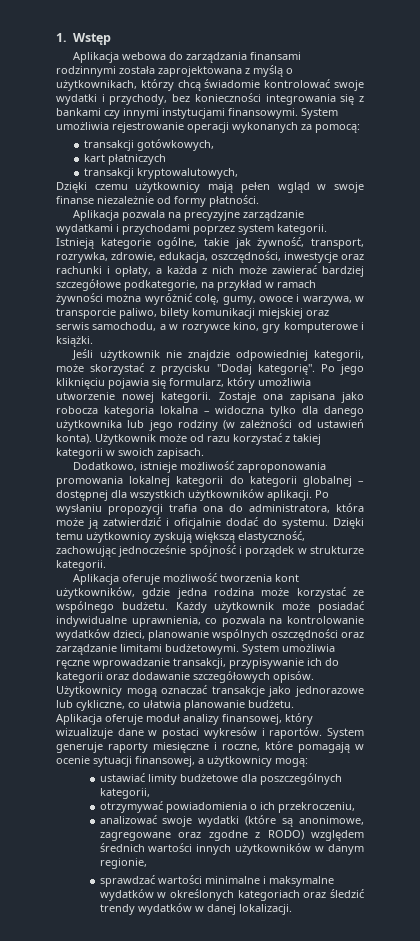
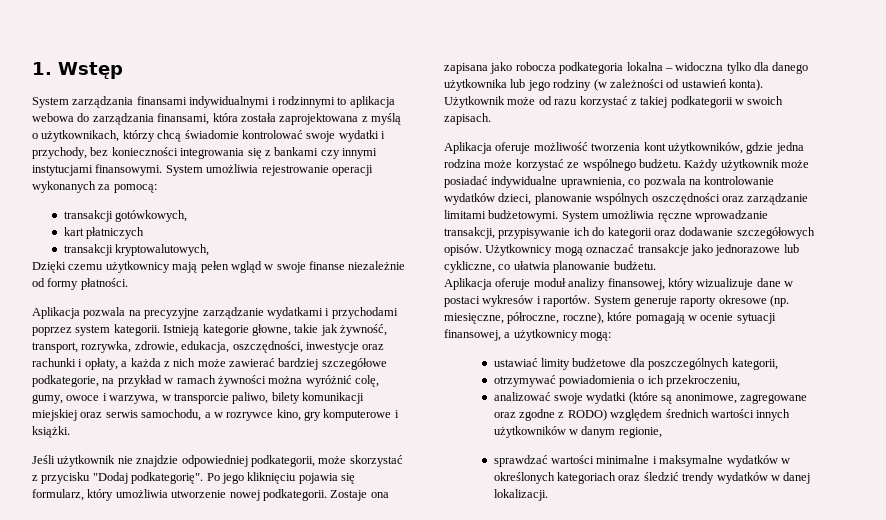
- Aplikacja webowa do zarządzania finansami rodzinnymi została zaprojektowana z myślą o użytkownikach, którzy chcą świadomie kontrolować swoje wydatki i przychody, bez konieczności integrowania się z bankami czy innymi instytucjami finansowymi.
+ System zarządzania finansami indywidualnymi i rodzinnymi to aplikacja webowa do zarządzania finansami, która została zaprojektowana z myślą o użytkownikach, którzy chcą świadomie kontrolować swoje wydatki i przychody, bez konieczności integrowania się z bankami czy innymi instytucjami finansowymi.
- Istnieją kategorie ogólne, takie jak żywność, transport, rozrywka, zdrowie, edukacja, oszczędności, inwestycje oraz rachunki i opłaty, a każda z nich może zawierać bardziej szczegółowe podkategorie, na przykład w ramach żywności można wyróżnić colę, gumy, owoce i warzywa, w transporcie paliwo, bilety komunikacji miejskiej oraz serwis samochodu, a w rozrywce kino, gry komputerowe i książki.
+ Istnieją kategorie głowne, takie jak żywność, transport, rozrywka, zdrowie, edukacja, oszczędności, inwestycje oraz rachunki i opłaty, a każda z nich może zawierać bardziej szczegółowe podkategorie, na przykład w ramach żywności można wyróżnić colę, gumy, owoce i warzywa, w transporcie paliwo, bilety komunikacji miejskiej oraz serwis samochodu, a w rozrywce kino, gry komputerowe i książki.
- Jeśli użytkownik nie znajdzie odpowiedniej kategorii, może skorzystać z przycisku "Dodaj kategorię".
+ Jeśli użytkownik nie znajdzie odpowiedniej podkategorii, może skorzystać z przycisku "Dodaj podkategorię".
- Po jego kliknięciu pojawia się formularz, który umożliwia utworzenie nowej kategorii.
+ Po jego kliknięciu pojawia się formularz, który umożliwia utworzenie nowej podkategorii.
- Zostaje ona zapisana jako robocza kategoria lokalna – widoczna tylko dla danego użytkownika lub jego rodziny (w zależności od ustawień konta).
+ Zostaje ona zapisana jako robocza podkategoria lokalna – widoczna tylko dla danego użytkownika lub jego rodziny (w zależności od ustawień konta).
- Użytkownik może od razu korzystać z takiej kategorii w swoich zapisach.
+ Użytkownik może od razu korzystać z takiej podkategorii w swoich zapisach.
- Dodatkowo, istnieje możliwość zaproponowania promowania lokalnej kategorii do kategorii globalnej – dostępnej dla wszystkich użytkowników aplikacji. Po wysłaniu propozycji trafia ona do administratora, która może ją zatwierdzić i oficjalnie dodać do systemu. Dzięki temu użytkownicy zyskują większą elastyczność, zachowując jednocześnie spójność i porządek w strukturze kategorii.
- System generuje raporty miesięczne i roczne, które pomagają w ocenie sytuacji finansowej, a użytkownicy mogą:
+ System generuje raporty okresowe (np. miesięczne, półroczne, roczne), które pomagają w ocenie sytuacji finansowej, a użytkownicy mogą:

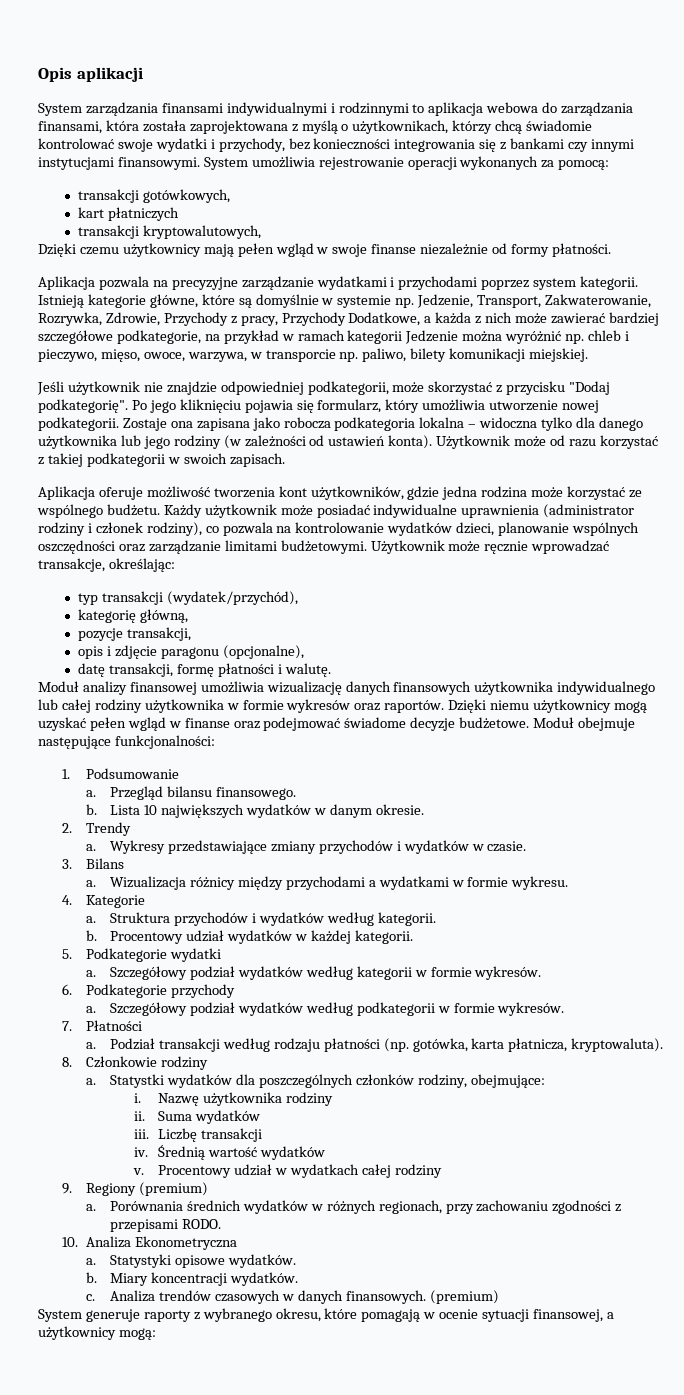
- 1. Wstęp
+ Opis aplikacji
- Istnieją kategorie głowne, takie jak żywność, transport, rozrywka, zdrowie, edukacja, oszczędności, inwestycje oraz rachunki i opłaty, a każda z nich może zawierać bardziej szczegółowe podkategorie, na przykład w ramach żywności można wyróżnić colę, gumy, owoce i warzywa, w transporcie paliwo, bilety komunikacji miejskiej oraz serwis samochodu, a w rozrywce kino, gry komputerowe i książki.
+ Istnieją kategorie główne, które są domyślnie w systemie np. Jedzenie, Transport, Zakwaterowanie, Rozrywka, Zdrowie, Przychody z pracy, Przychody Dodatkowe, a każda z nich może zawierać bardziej szczegółowe podkategorie, na przykład w ramach kategorii Jedzenie można wyróżnić np. chleb i pieczywo, mięso, owoce, warzywa, w transporcie np. paliwo, bilety komunikacji miejskiej.
- Każdy użytkownik może posiadać indywidualne uprawnienia, co pozwala na kontrolowanie wydatków dzieci, planowanie wspólnych oszczędności oraz zarządzanie limitami budżetowymi.
+ Każdy użytkownik może posiadać indywidualne uprawnienia (administrator rodziny i członek rodziny), co pozwala na kontrolowanie wydatków dzieci, planowanie wspólnych oszczędności oraz zarządzanie limitami budżetowymi.
- System umożliwia ręczne wprowadzanie transakcji, przypisywanie ich do kategorii oraz dodawanie szczegółowych opisów. Użytkownicy mogą oznaczać transakcje jako jednorazowe lub cykliczne, co ułatwia planowanie budżetu.
- Aplikacja oferuje moduł analizy finansowej, który wizualizuje dane w postaci wykresów i raportów. System generuje raporty okresowe (np. miesięczne, półroczne, roczne), które pomagają w ocenie sytuacji finansowej, a użytkownicy mogą:
+ Użytkownik może ręcznie wprowadzać transakcje, określając:
+ typ transakcji (wydatek/przychód),
+ kategorię główną,
+ pozycje transakcji,
+ opis i zdjęcie paragonu (opcjonalne),
+ datę transakcji, formę płatności i walutę.
+ Moduł analizy finansowej umożliwia wizualizację danych finansowych użytkownika indywidualnego lub całej rodziny użytkownika w formie wykresów oraz raportów. Dzięki niemu użytkownicy mogą uzyskać pełen wgląd w finanse oraz podejmować świadome decyzje budżetowe. Moduł obejmuje następujące funkcjonalności:
+ 1. Podsumowanie
+ a. Przegląd bilansu finansowego.
+ b. Lista 10 największych wydatków w danym okresie.
+ 2. Trendy
+ a. Wykresy przedstawiające zmiany przychodów i wydatków w czasie.
+ 3. Bilans
+ a. Wizualizacja różnicy między przychodami a wydatkami w formie wykresu.
+ 4. Kategorie
+ a. Struktura przychodów i wydatków według kategorii.
+ b. Procentowy udział wydatków w każdej kategorii.
+ 5. Podkategorie wydatki
+ a. Szczegółowy podział wydatków według kategorii w formie wykresów.
+ 6. Podkategorie przychody
+ a. Szczegółowy podział wydatków według podkategorii w formie wykresów.
+ 7. Płatności
+ a. Podział transakcji według rodzaju płatności (np. gotówka, karta płatnicza, kryptowaluta).
+ 8. Członkowie rodziny
+ a. Statystki wydatków dla poszczególnych członków rodziny, obejmujące:
+ i. Nazwę użytkownika rodziny
+ ii. Suma wydatków
+ iii. Liczbę transakcji
+ iv. Średnią wartość wydatków
+ v. Procentowy udział w wydatkach całej rodziny
+ 9. Regiony (premium)
+ a. Porównania średnich wydatków w różnych regionach, przy zachowaniu zgodności z przepisami RODO.
+ 10. Analiza Ekonometryczna
+ a. Statystyki opisowe wydatków.
+ b. Miary koncentracji wydatków.
+ c. Analiza trendów czasowych w danych finansowych. (premium)
+ System generuje raporty z wybranego okresu, które pomagają w ocenie sytuacji finansowej, a użytkownicy mogą:
- ustawiać limity budżetowe dla poszczególnych kategorii,
- otrzymywać powiadomienia o ich przekroczeniu,
- analizować swoje wydatki (które są anonimowe, zagregowane oraz zgodne z RODO) względem średnich wartości innych użytkowników w danym regionie,
- sprawdzać wartości minimalne i maksymalne wydatków w określonych kategoriach oraz śledzić trendy wydatków w danej lokalizacji.

